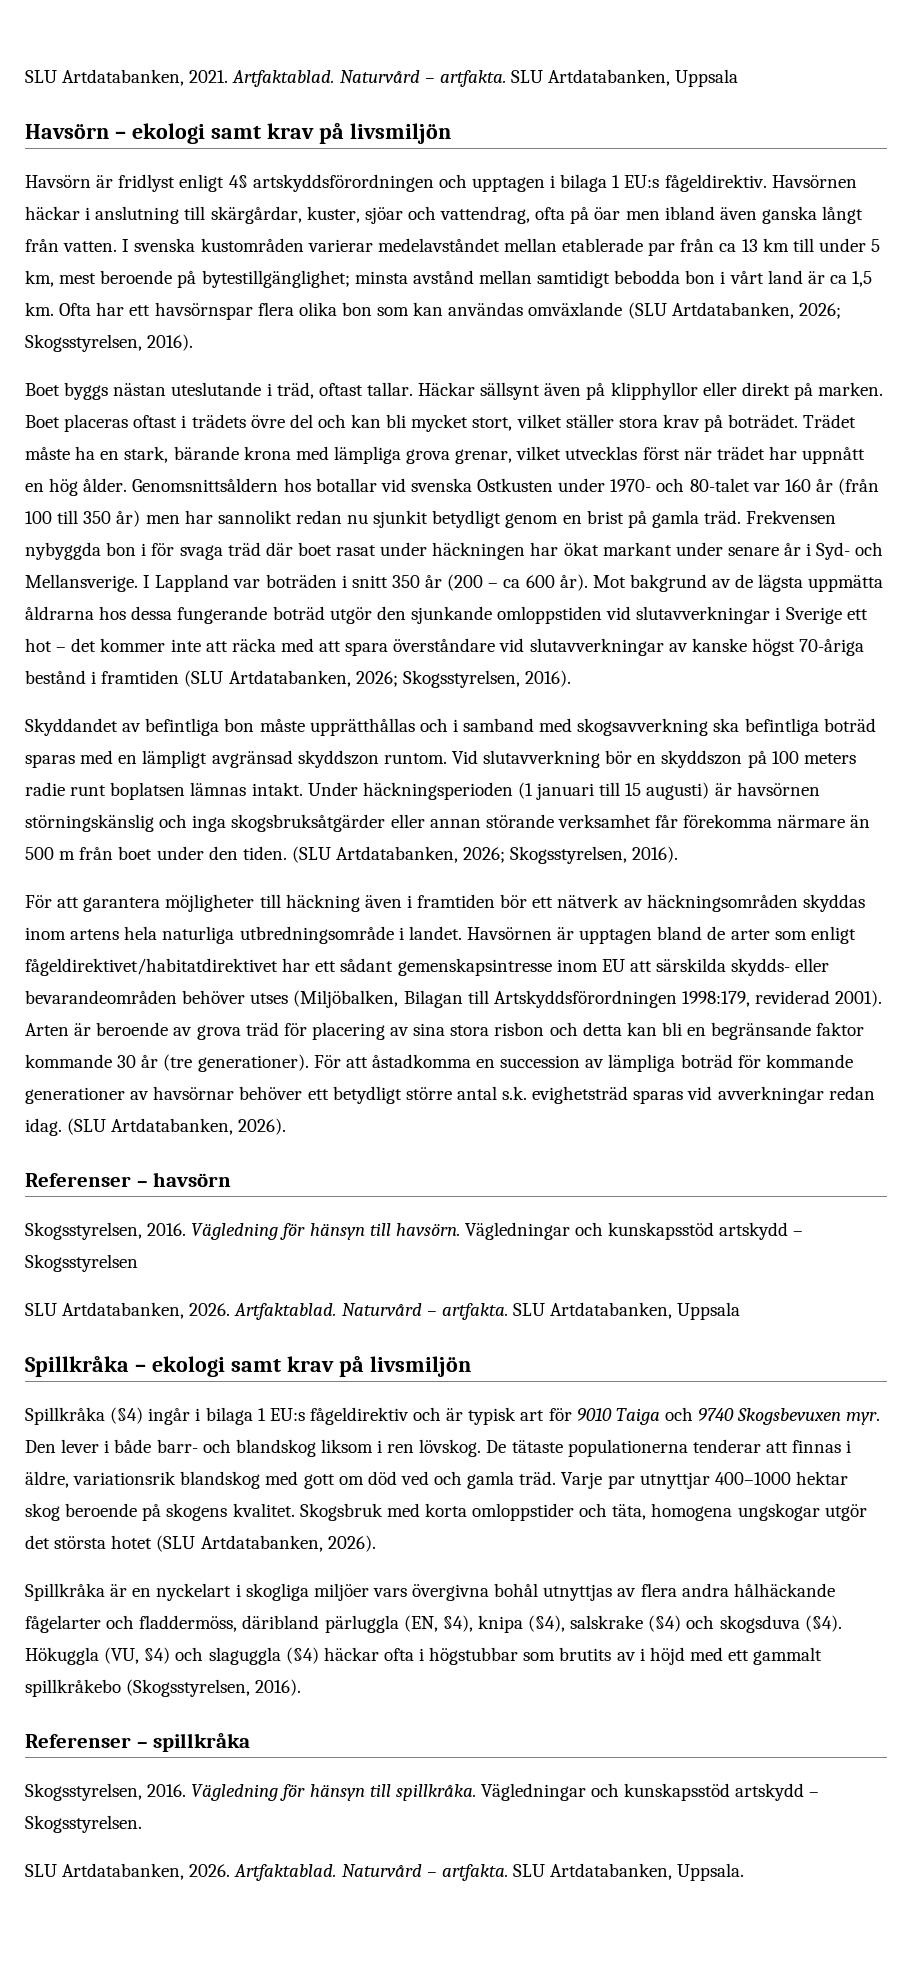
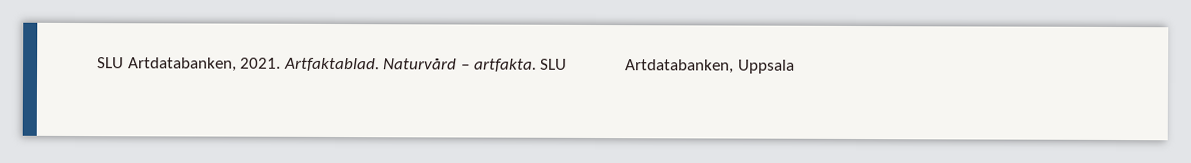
- Havsörn – ekologi samt krav på livsmiljön
- Havsörn är fridlyst enligt 4§ artskyddsförordningen och upptagen i bilaga 1 EU:s fågeldirektiv. Havsörnen häckar i anslutning till skärgårdar, kuster, sjöar och vattendrag, ofta på öar men ibland även ganska långt från vatten. I svenska kustområden varierar medelavståndet mellan etablerade par från ca 13 km till under 5 km, mest beroende på bytestillgänglighet; minsta avstånd mellan samtidigt bebodda bon i vårt land är ca 1,5 km. Ofta har ett havsörnspar flera olika bon som kan användas omväxlande (SLU Artdatabanken, 2026; Skogsstyrelsen, 2016).
- Boet byggs nästan uteslutande i träd, oftast tallar. Häckar sällsynt även på klipphyllor eller direkt på marken. Boet placeras oftast i trädets övre del och kan bli mycket stort, vilket ställer stora krav på boträdet. Trädet måste ha en stark, bärande krona med lämpliga grova grenar, vilket utvecklas först när trädet har uppnått en hög ålder. Genomsnittsåldern hos botallar vid svenska Ostkusten under 1970- och 80-talet var 160 år (från 100 till 350 år) men har sannolikt redan nu sjunkit betydligt genom en brist på gamla träd. Frekvensen nybyggda bon i för svaga träd där boet rasat under häckningen har ökat markant under senare år i Syd- och Mellansverige. I Lappland var boträden i snitt 350 år (200 – ca 600 år). Mot bakgrund av de lägsta uppmätta åldrarna hos dessa fungerande boträd utgör den sjunkande omloppstiden vid slutavverkningar i Sverige ett hot – det kommer inte att räcka med att spara överståndare vid slutavverkningar av kanske högst 70-åriga bestånd i framtiden (SLU Artdatabanken, 2026; Skogsstyrelsen, 2016).
- Skyddandet av befintliga bon måste upprätthållas och i samband med skogsavverkning ska befintliga boträd sparas med en lämpligt avgränsad skyddszon runtom. Vid slutavverkning bör en skyddszon på 100 meters radie runt boplatsen lämnas intakt. Under häckningsperioden (1 januari till 15 augusti) är havsörnen störningskänslig och inga skogsbruksåtgärder eller annan störande verksamhet får förekomma närmare än 500 m från boet under den tiden. (SLU Artdatabanken, 2026; Skogsstyrelsen, 2016).
- För att garantera möjligheter till häckning även i framtiden bör ett nätverk av häckningsområden skyddas inom artens hela naturliga utbredningsområde i landet. Havsörnen är upptagen bland de arter som enligt fågeldirektivet/habitatdirektivet har ett sådant gemenskapsintresse inom EU att särskilda skydds- eller bevarandeområden behöver utses (Miljöbalken, Bilagan till Artskyddsförordningen 1998:179, reviderad 2001). Arten är beroende av grova träd för placering av sina stora risbon och detta kan bli en begränsande faktor kommande 30 år (tre generationer). För att åstadkomma en succession av lämpliga boträd för kommande generationer av havsörnar behöver ett betydligt större antal s.k. evighetsträd sparas vid avverkningar redan idag. (SLU Artdatabanken, 2026).
- Referenser – havsörn
- Skogsstyrelsen, 2016. Vägledning för hänsyn till havsörn. Vägledningar och kunskapsstöd artskydd – Skogsstyrelsen
- SLU Artdatabanken, 2026. Artfaktablad. Naturvård – artfakta. SLU Artdatabanken, Uppsala
- Spillkråka – ekologi samt krav på livsmiljön
- Spillkråka (§4) ingår i bilaga 1 EU:s fågeldirektiv och är typisk art för 9010 Taiga och 9740 Skogsbevuxen myr. Den lever i både barr- och blandskog liksom i ren lövskog. De tätaste populationerna tenderar att finnas i äldre, variationsrik blandskog med gott om död ved och gamla träd. Varje par utnyttjar 400–1000 hektar skog beroende på skogens kvalitet. Skogsbruk med korta omloppstider och täta, homogena ungskogar utgör det största hotet (SLU Artdatabanken, 2026).
- Spillkråka är en nyckelart i skogliga miljöer vars övergivna bohål utnyttjas av flera andra hålhäckande fågelarter och fladdermöss, däribland pärluggla (EN, §4), knipa (§4), salskrake (§4) och skogsduva (§4). Hökuggla (VU, §4) och slaguggla (§4) häckar ofta i högstubbar som brutits av i höjd med ett gammalt spillkråkebo (Skogsstyrelsen, 2016).
- Referenser – spillkråka
- Skogsstyrelsen, 2016. Vägledning för hänsyn till spillkråka. Vägledningar och kunskapsstöd artskydd – Skogsstyrelsen.
- SLU Artdatabanken, 2026. Artfaktablad. Naturvård – artfakta. SLU Artdatabanken, Uppsala.

